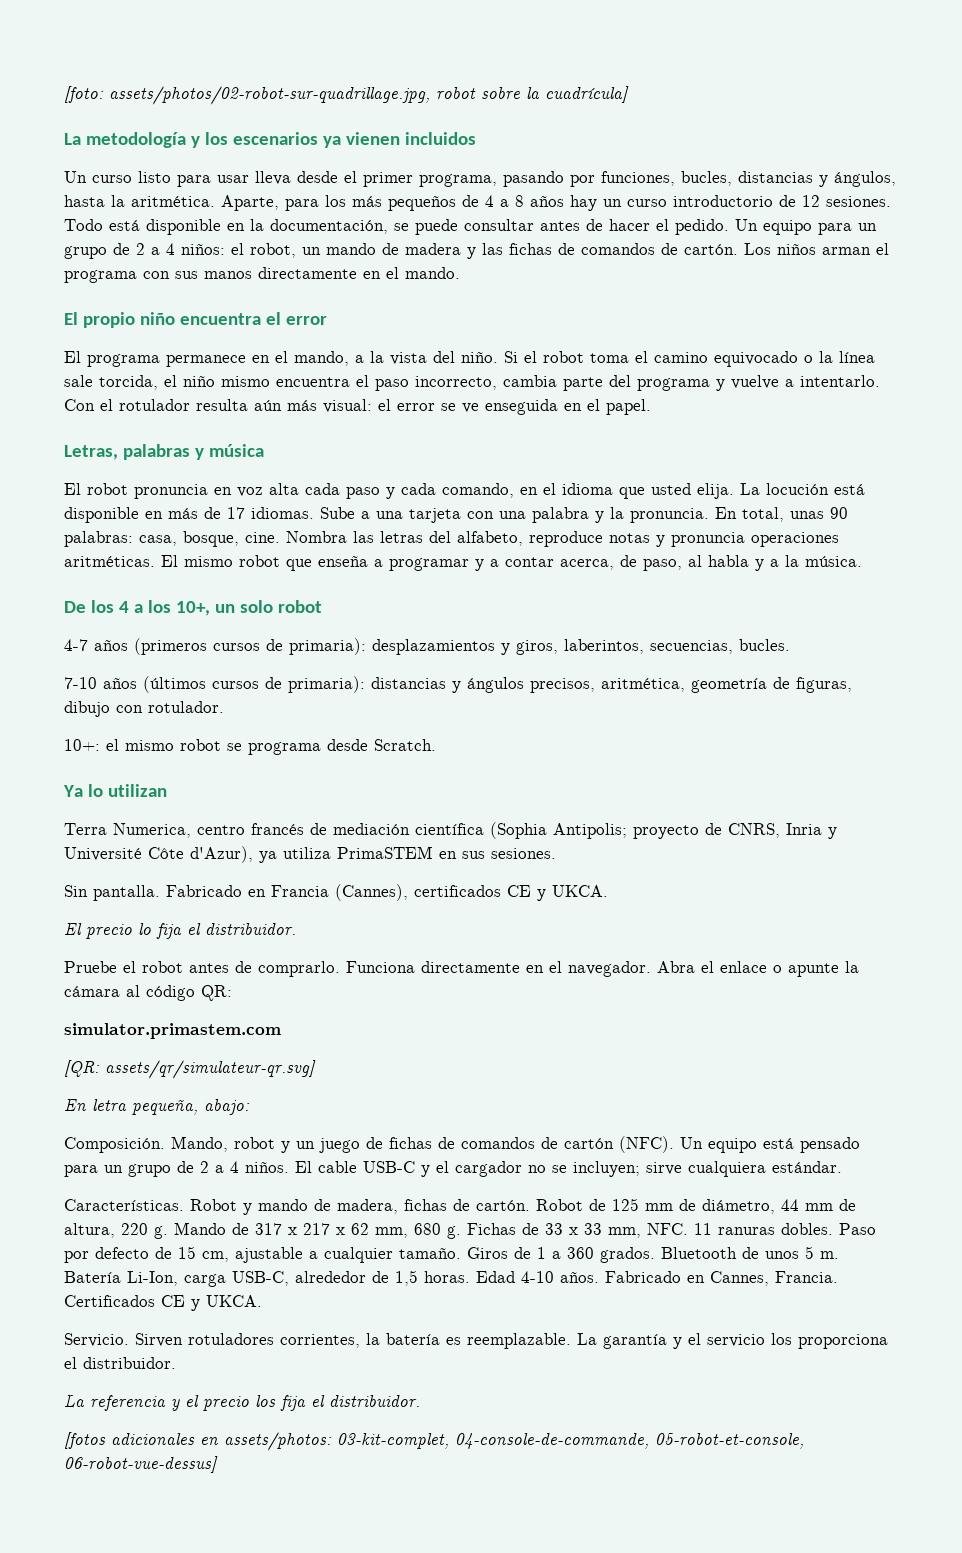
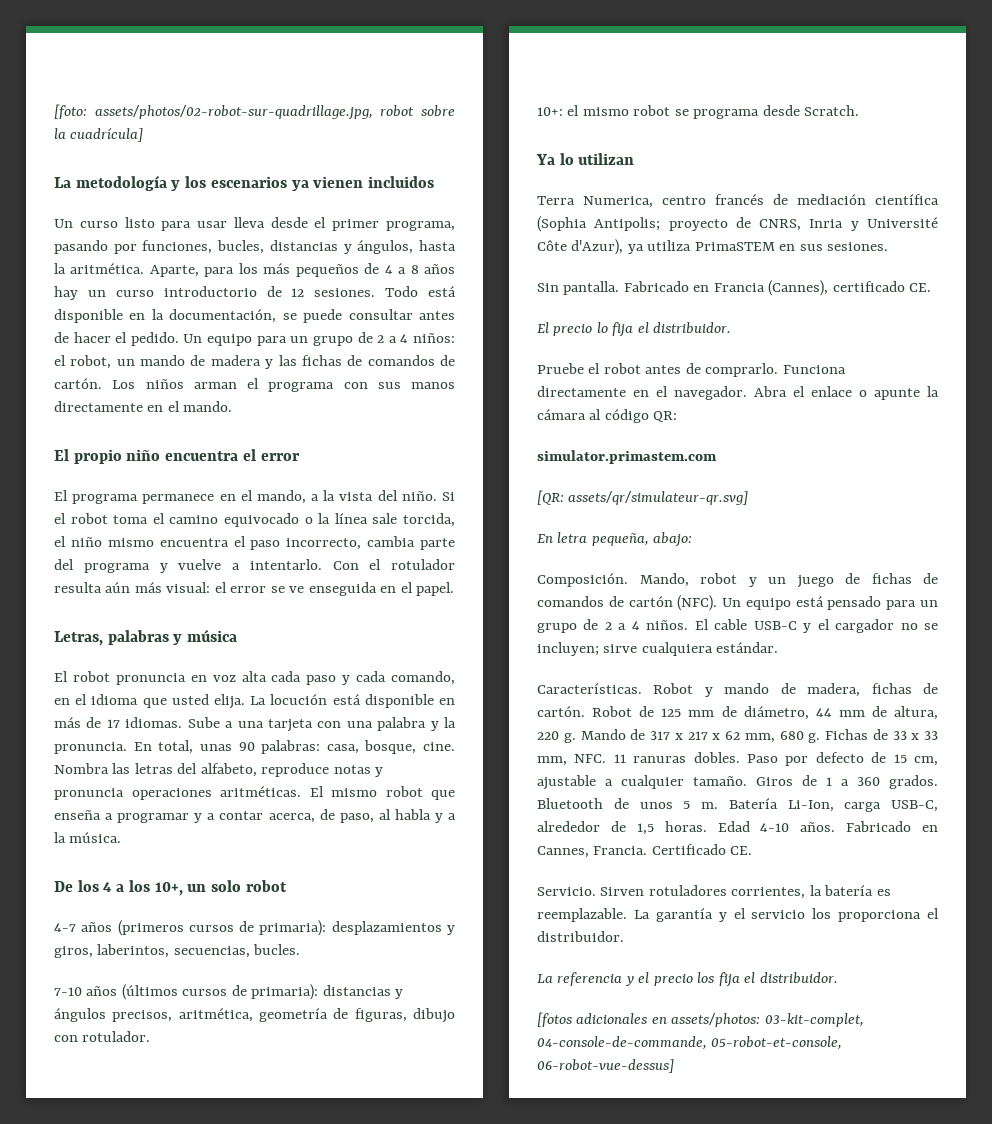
- Fabricado en Francia (Cannes), certificados CE y UKCA.
+ Fabricado en Francia (Cannes), certificado CE.
- Certificados CE y UKCA.
+ Certificado CE.

